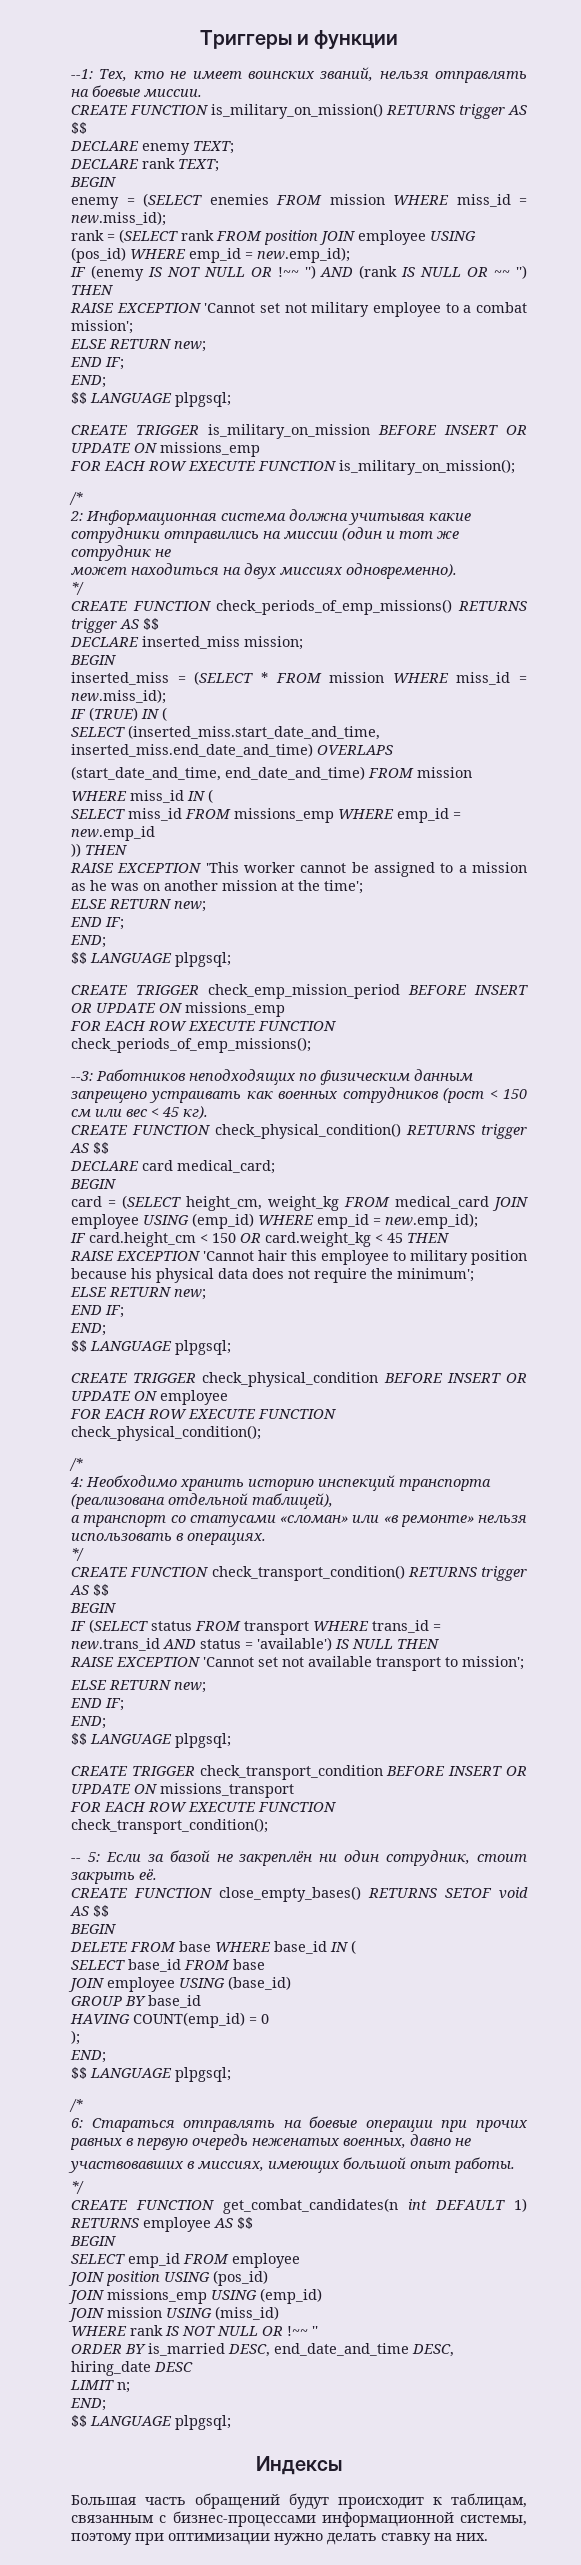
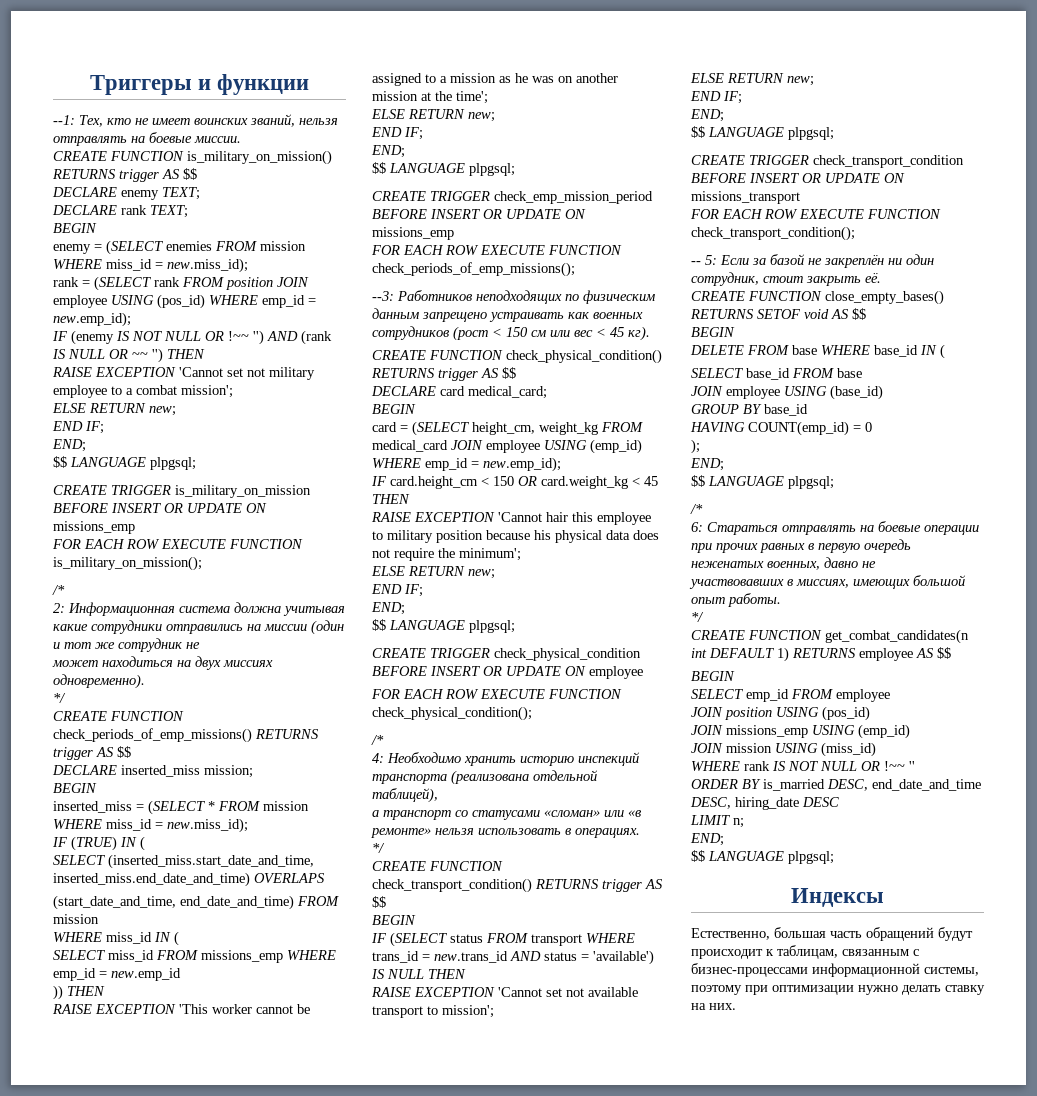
- Большая часть обращений будут происходит к таблицам, связанным с бизнес-процессами информационной системы, поэтому при оптимизации нужно делать ставку на них.
+ Естественно, большая часть обращений будут происходит к таблицам, связанным с бизнес-процессами информационной системы, поэтому при оптимизации нужно делать ставку на них.

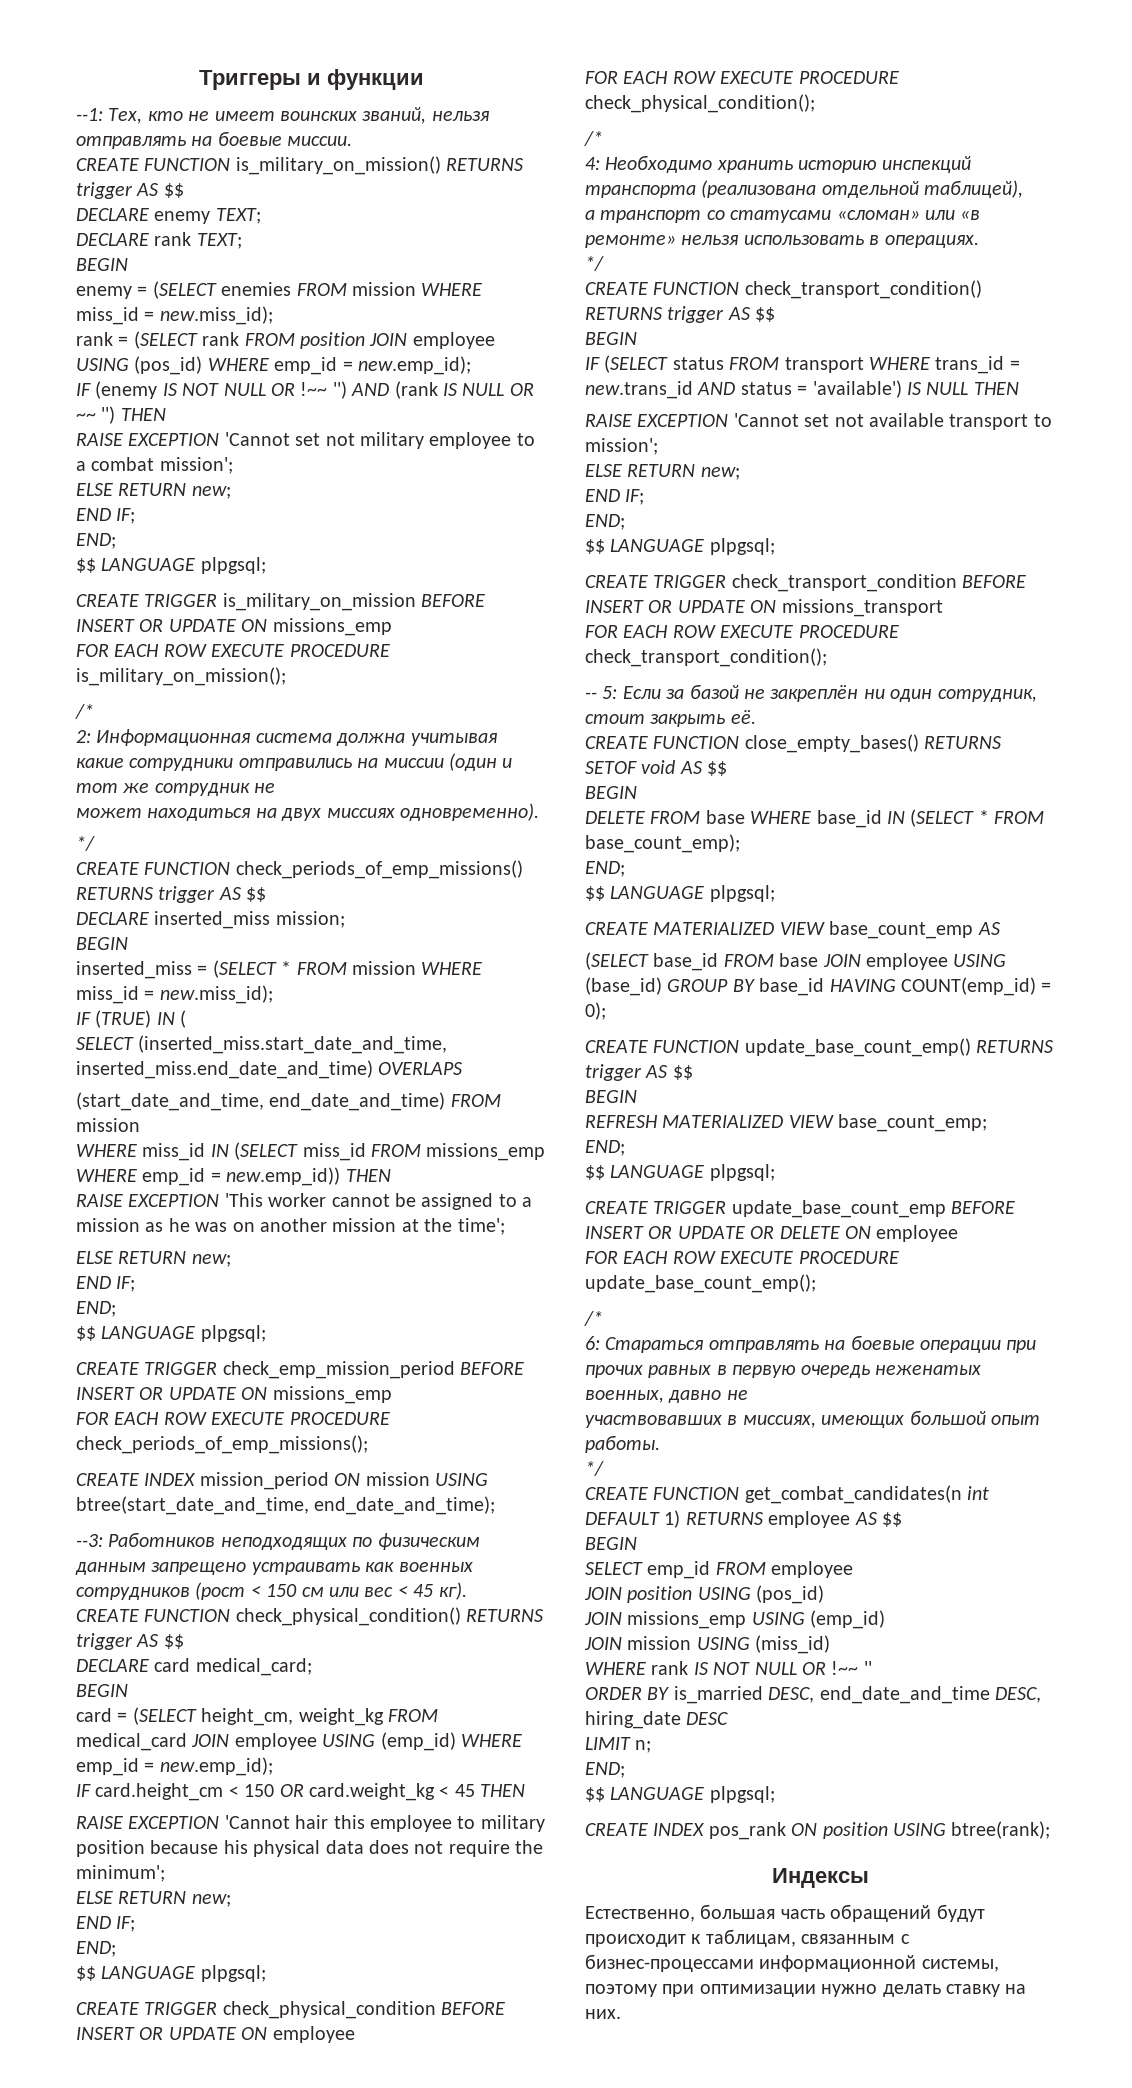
- FOR EACH ROW EXECUTE FUNCTION is_military_on_mission();
+ FOR EACH ROW EXECUTE PROCEDURE is_military_on_mission();
- WHERE miss_id IN (
- SELECT miss_id FROM missions_emp WHERE emp_id = new.emp_id
- )) THEN
+ WHERE miss_id IN (SELECT miss_id FROM missions_emp WHERE emp_id = new.emp_id)) THEN
- FOR EACH ROW EXECUTE FUNCTION check_periods_of_emp_missions();
+ FOR EACH ROW EXECUTE PROCEDURE check_periods_of_emp_missions();
+ CREATE INDEX mission_period ON mission USING btree(start_date_and_time, end_date_and_time);
- FOR EACH ROW EXECUTE FUNCTION check_physical_condition();
+ FOR EACH ROW EXECUTE PROCEDURE check_physical_condition();
- FOR EACH ROW EXECUTE FUNCTION check_transport_condition();
+ FOR EACH ROW EXECUTE PROCEDURE check_transport_condition();
- DELETE FROM base WHERE base_id IN (
- SELECT base_id FROM base
- JOIN employee USING (base_id)
- GROUP BY base_id
- HAVING COUNT(emp_id) = 0
- );
+ DELETE FROM base WHERE base_id IN (SELECT * FROM base_count_emp);
  END;
  $$ LANGUAGE plpgsql;
+ CREATE MATERIALIZED VIEW base_count_emp AS
+ (SELECT base_id FROM base JOIN employee USING (base_id) GROUP BY base_id HAVING COUNT(emp_id) = 0);
+ CREATE FUNCTION update_base_count_emp() RETURNS trigger AS $$
+ BEGIN
+ REFRESH MATERIALIZED VIEW base_count_emp;
+ END;
+ $$ LANGUAGE plpgsql;
+ CREATE TRIGGER update_base_count_emp BEFORE INSERT OR UPDATE OR DELETE ON employee
+ FOR EACH ROW EXECUTE PROCEDURE update_base_count_emp();
+ CREATE INDEX pos_rank ON position USING btree(rank);

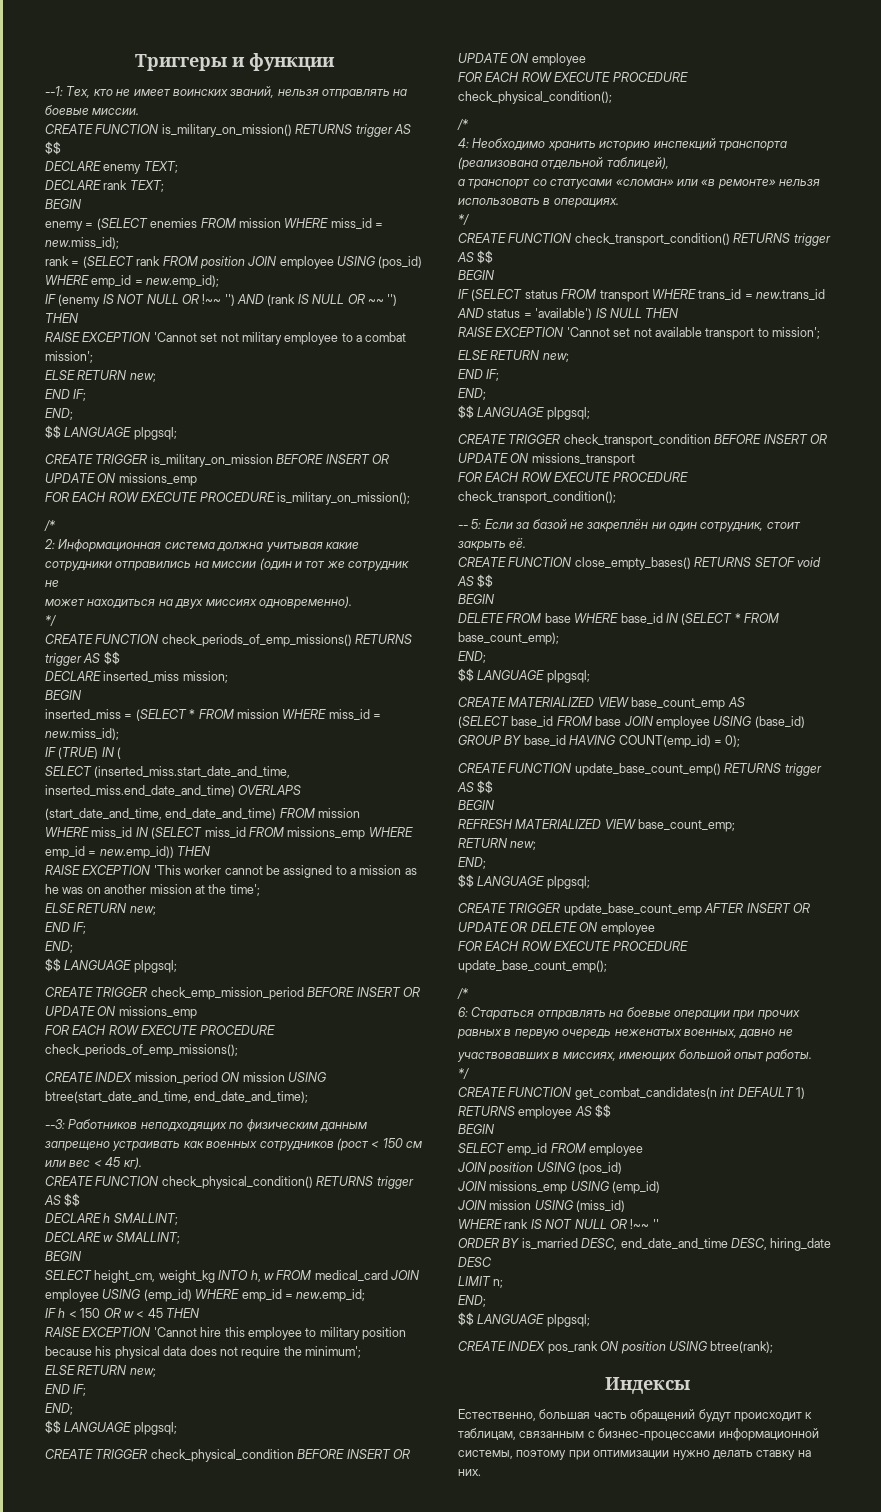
- DECLARE card medical_card;
+ DECLARE h SMALLINT;
+ DECLARE w SMALLINT;
  BEGIN
- card = (SELECT height_cm, weight_kg FROM medical_card JOIN employee USING (emp_id) WHERE emp_id = new.emp_id);
- IF card.height_cm < 150 OR card.weight_kg < 45 THEN
+ SELECT height_cm, weight_kg INTO h, w FROM medical_card JOIN employee USING (emp_id) WHERE emp_id = new.emp_id;
+ IF h < 150 OR w < 45 THEN
- RAISE EXCEPTION 'Cannot hair this employee to military position because his physical data does not require the minimum';
+ RAISE EXCEPTION 'Cannot hire this employee to military position because his physical data does not require the minimum';
  REFRESH MATERIALIZED VIEW base_count_emp;
+ RETURN new;
- CREATE TRIGGER update_base_count_emp BEFORE INSERT OR UPDATE OR DELETE ON employee
+ CREATE TRIGGER update_base_count_emp AFTER INSERT OR UPDATE OR DELETE ON employee

